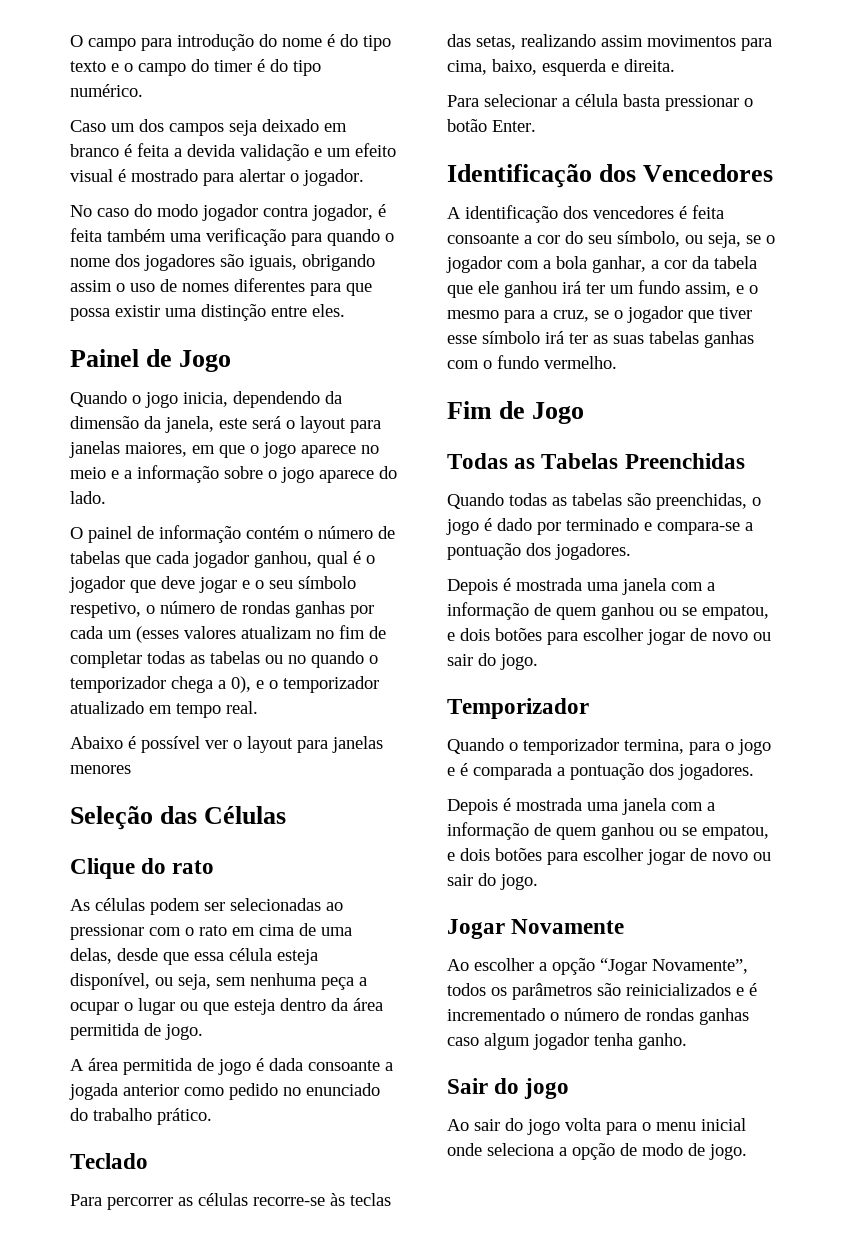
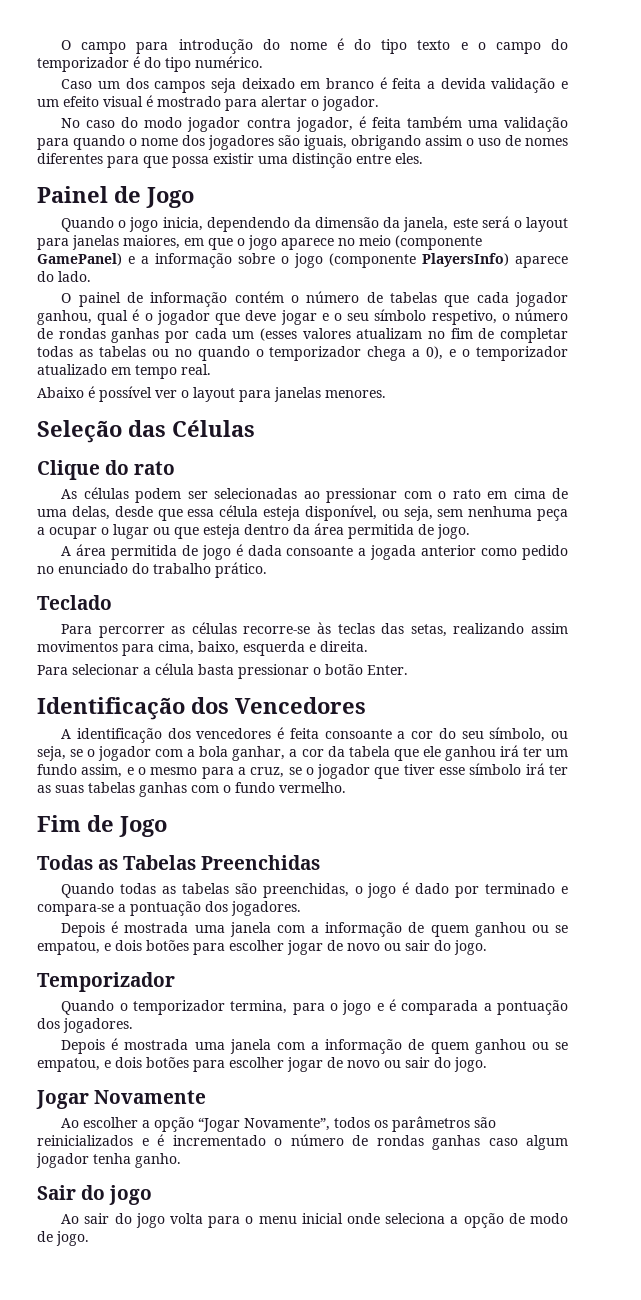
- O campo para introdução do nome é do tipo texto e o campo do timer é do tipo numérico.
+ O campo para introdução do nome é do tipo texto e o campo do temporizador é do tipo numérico.
- No caso do modo jogador contra jogador, é feita também uma verificação para quando o nome dos jogadores são iguais, obrigando assim o uso de nomes diferentes para que possa existir uma distinção entre eles.
+ No caso do modo jogador contra jogador, é feita também uma validação para quando o nome dos jogadores são iguais, obrigando assim o uso de nomes diferentes para que possa existir uma distinção entre eles.
- Quando o jogo inicia, dependendo da dimensão da janela, este será o layout para janelas maiores, em que o jogo aparece no meio e a informação sobre o jogo aparece do lado.
+ Quando o jogo inicia, dependendo da dimensão da janela, este será o layout para janelas maiores, em que o jogo aparece no meio (componente GamePanel) e a informação sobre o jogo (componente PlayersInfo) aparece do lado.
- Abaixo é possível ver o layout para janelas menores
+ Abaixo é possível ver o layout para janelas menores.

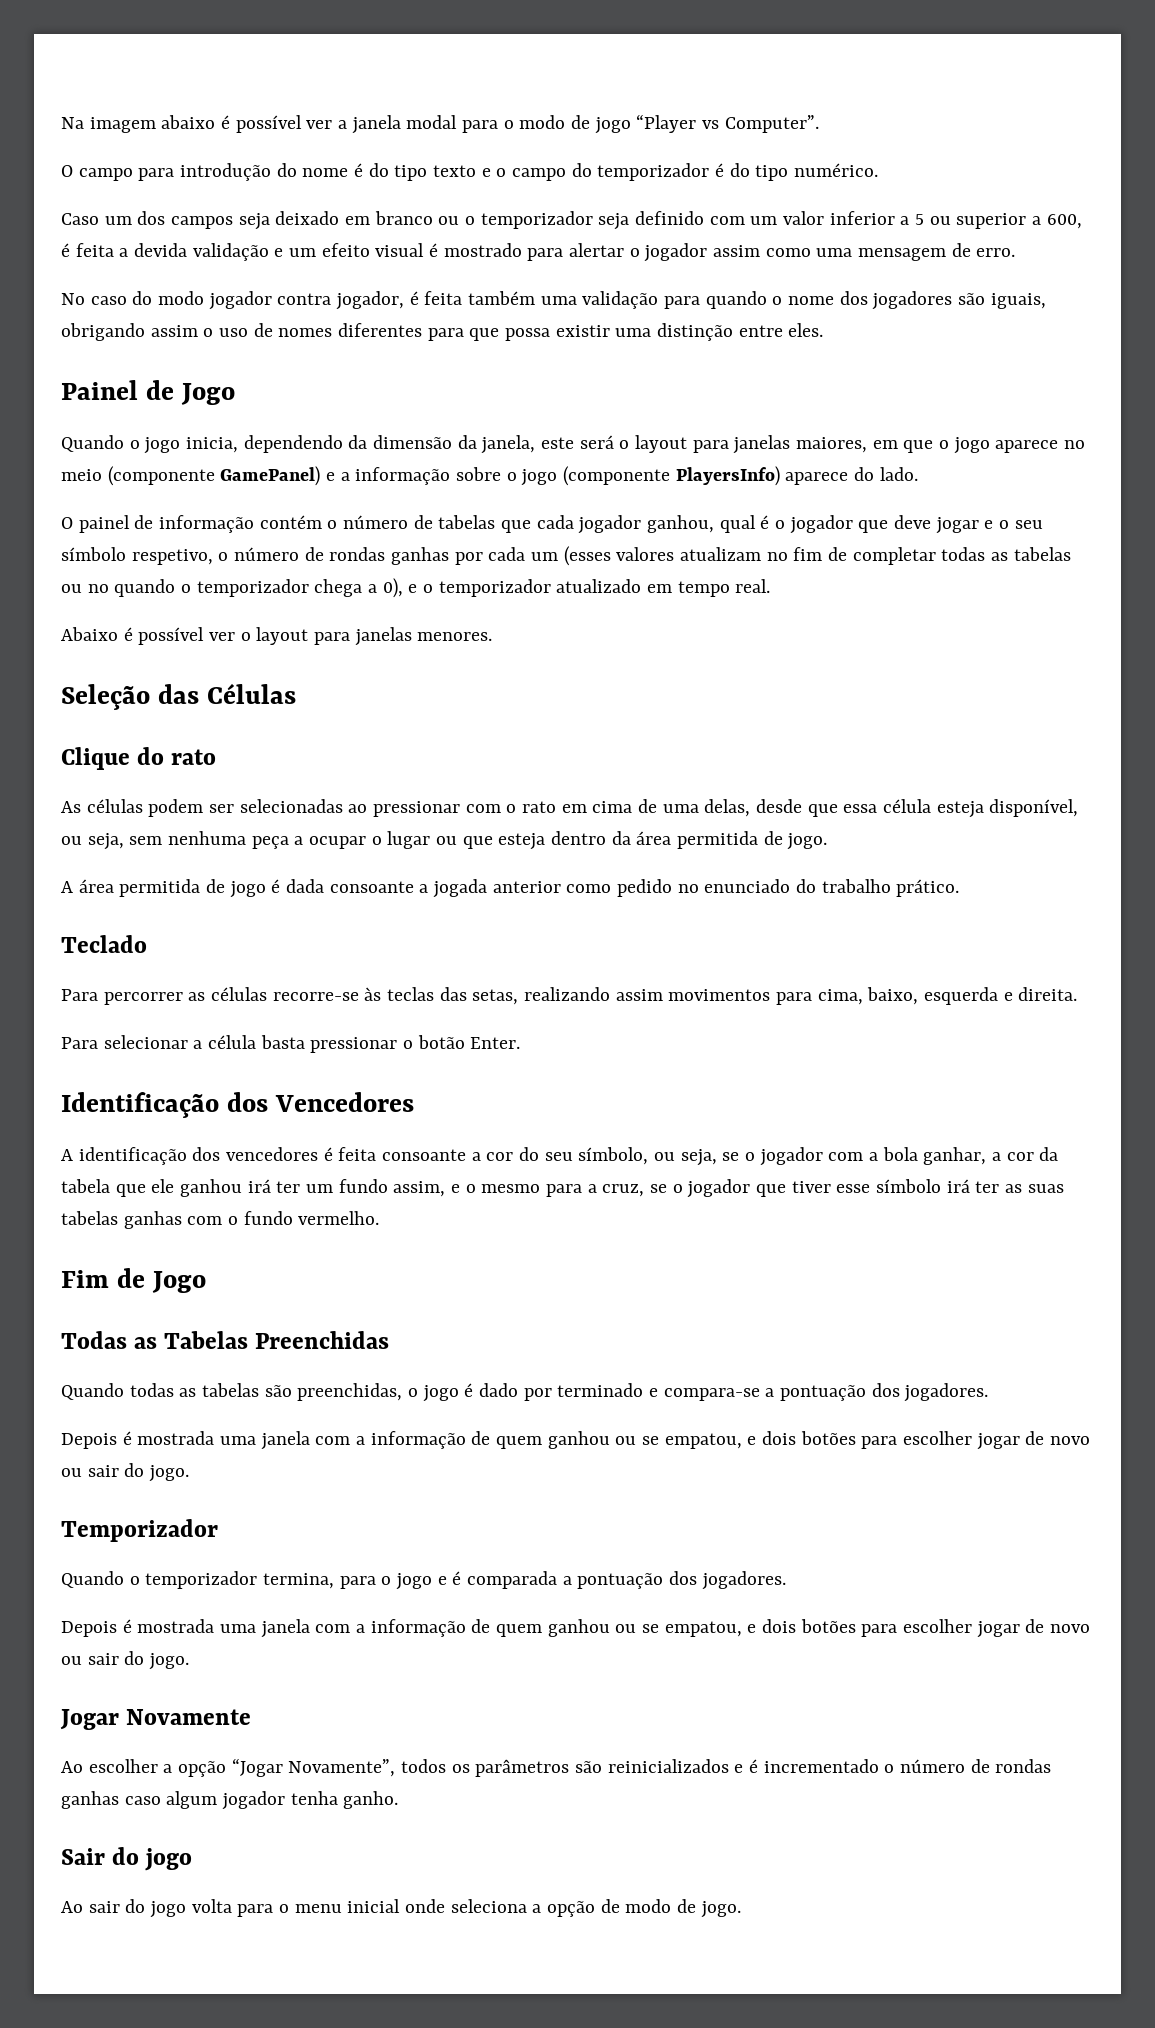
+ Na imagem abaixo é possível ver a janela modal para o modo de jogo “Player vs Computer”.
- Caso um dos campos seja deixado em branco é feita a devida validação e um efeito visual é mostrado para alertar o jogador.
+ Caso um dos campos seja deixado em branco ou o temporizador seja definido com um valor inferior a 5 ou superior a 600, é feita a devida validação e um efeito visual é mostrado para alertar o jogador assim como uma mensagem de erro.

